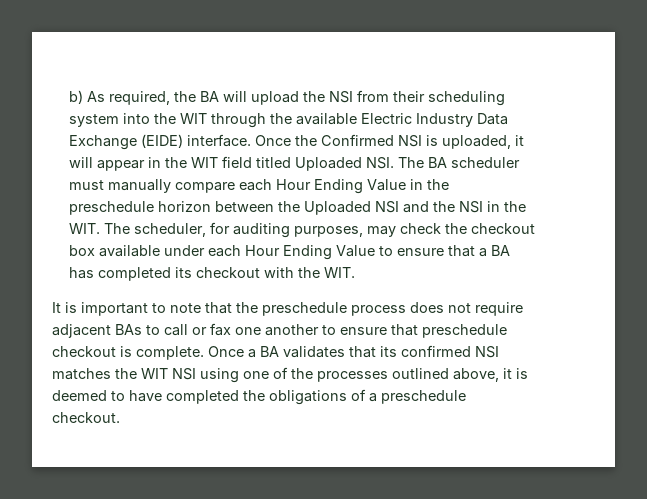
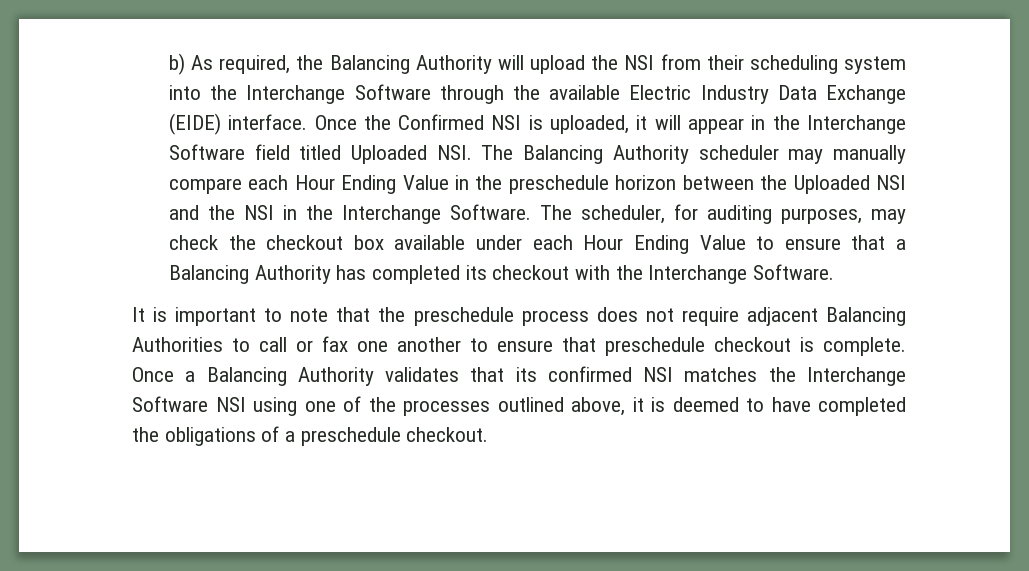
- b) As required, the BA will upload the NSI from their scheduling system into the WIT through the available Electric Industry Data Exchange (EIDE) interface.
+ b) As required, the Balancing Authority will upload the NSI from their scheduling system into the Interchange Software through the available Electric Industry Data Exchange (EIDE) interface.
- Once the Confirmed NSI is uploaded, it will appear in the WIT field titled Uploaded NSI. The BA scheduler must manually compare each Hour Ending Value in the preschedule horizon between the Uploaded NSI and the NSI in the WIT. The scheduler, for auditing purposes, may check the checkout box available under each Hour Ending Value to ensure that a BA has completed its checkout with the WIT.
+ Once the Confirmed NSI is uploaded, it will appear in the Interchange Software field titled Uploaded NSI. The Balancing Authority scheduler may manually compare each Hour Ending Value in the preschedule horizon between the Uploaded NSI and the NSI in the Interchange Software. The scheduler, for auditing purposes, may check the checkout box available under each Hour Ending Value to ensure that a Balancing Authority has completed its checkout with the Interchange Software.
- It is important to note that the preschedule process does not require adjacent BAs to call or fax one another to ensure that preschedule checkout is complete.
+ It is important to note that the preschedule process does not require adjacent Balancing Authorities to call or fax one another to ensure that preschedule checkout is complete.
- Once a BA validates that its confirmed NSI matches the WIT NSI using one of the processes outlined above, it is deemed to have completed the obligations of a preschedule checkout.
+ Once a Balancing Authority validates that its confirmed NSI matches the Interchange Software NSI using one of the processes outlined above, it is deemed to have completed the obligations of a preschedule checkout.

